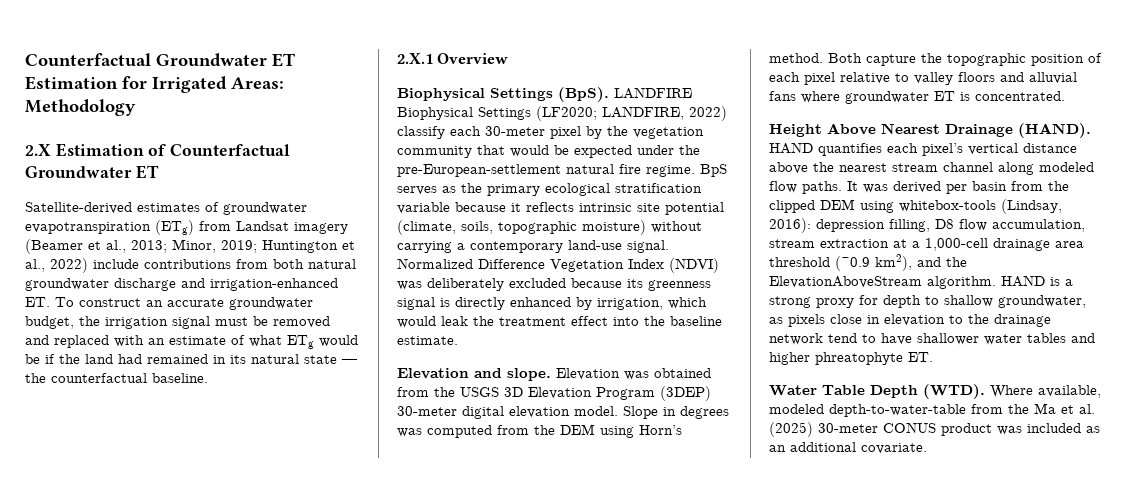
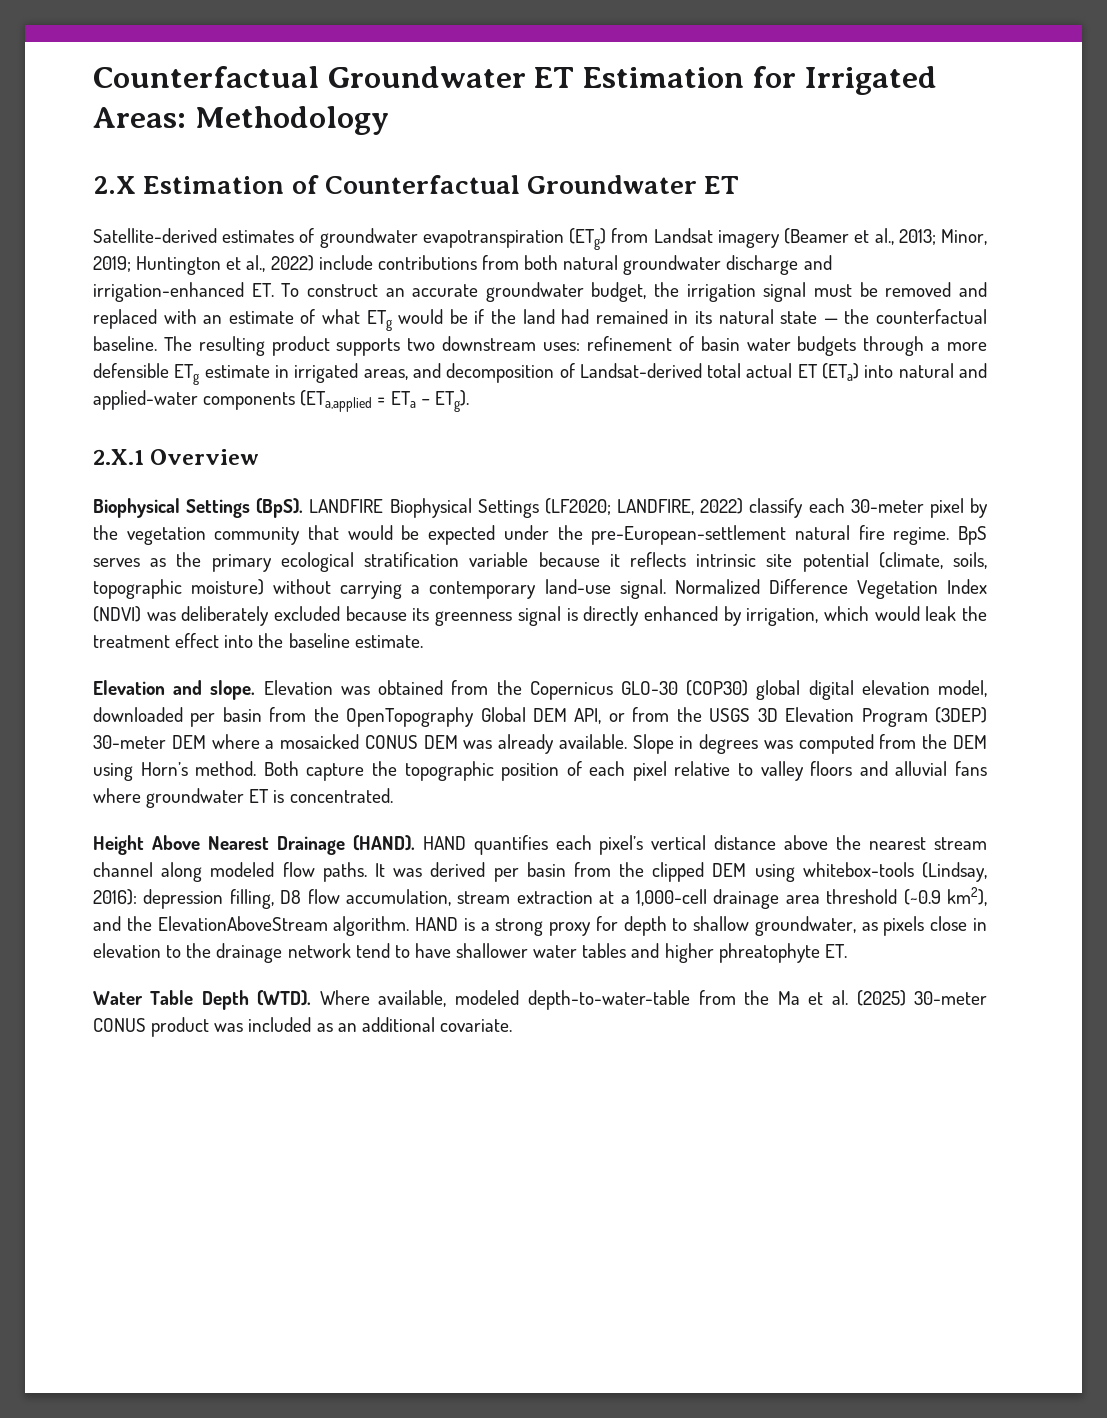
+ The resulting product supports two downstream uses: refinement of basin water budgets through a more defensible ETg estimate in irrigated areas, and decomposition of Landsat-derived total actual ET (ETa) into natural and applied-water components (ETa,applied = ETa − ETg).
- Elevation was obtained from the USGS 3D Elevation Program (3DEP) 30-meter digital elevation model.
+ Elevation was obtained from the Copernicus GLO-30 (COP30) global digital elevation model, downloaded per basin from the OpenTopography Global DEM API, or from the USGS 3D Elevation Program (3DEP) 30-meter DEM where a mosaicked CONUS DEM was already available.

